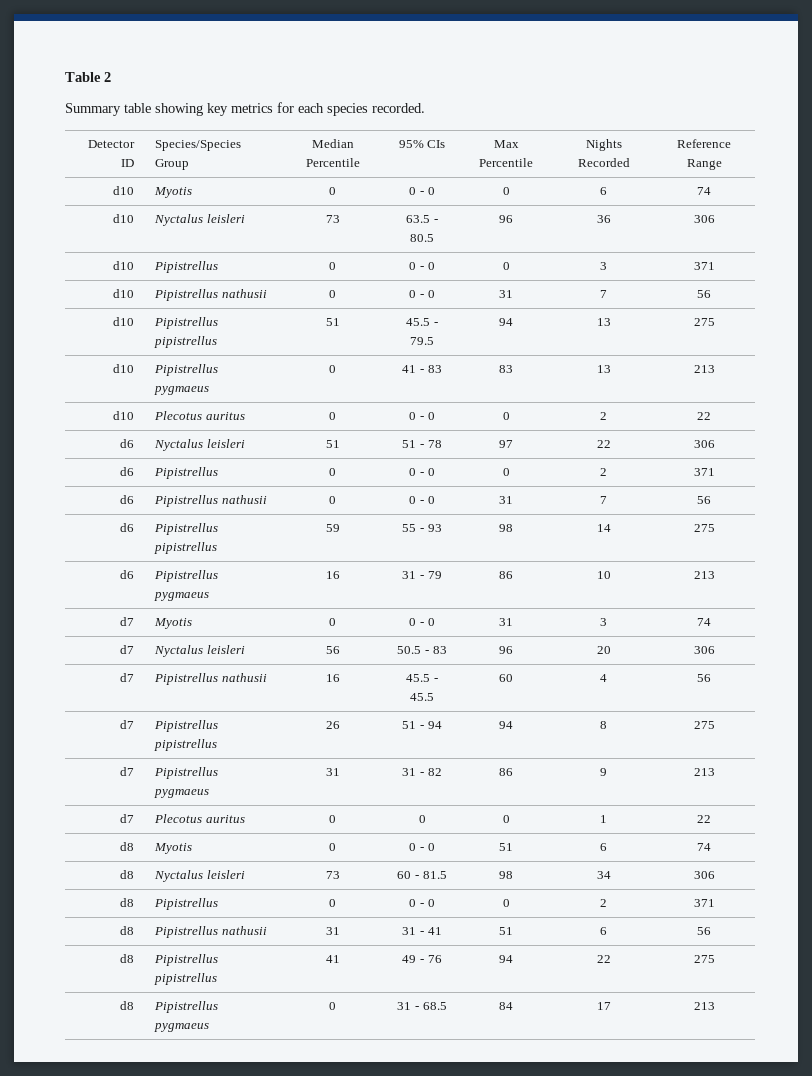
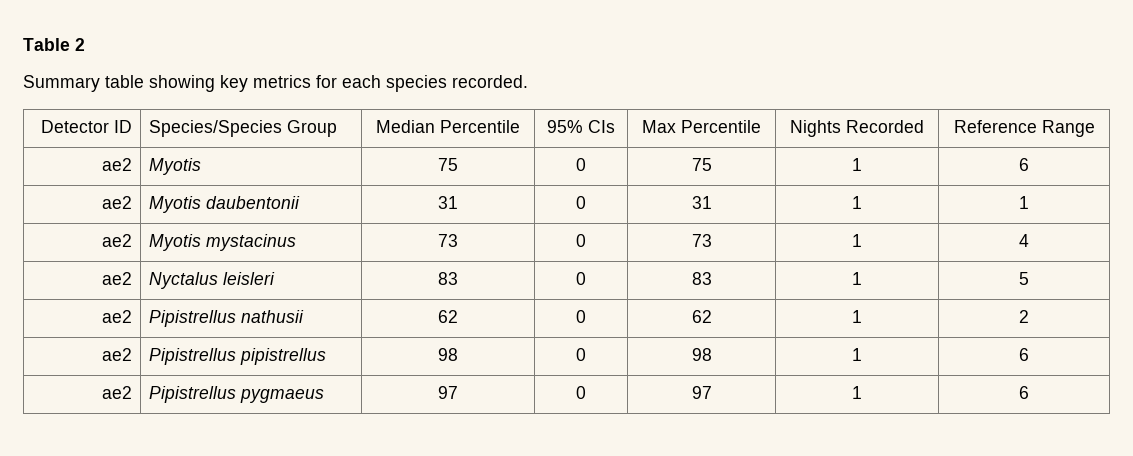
- d10 | Myotis | 0 | 0 - 0 | 0 | 6 | 74
- d10 | Nyctalus leisleri | 73 | 63.5 - 80.5 | 96 | 36 | 306
- d10 | Pipistrellus | 0 | 0 - 0 | 0 | 3 | 371
- d10 | Pipistrellus nathusii | 0 | 0 - 0 | 31 | 7 | 56
- d10 | Pipistrellus pipistrellus | 51 | 45.5 - 79.5 | 94 | 13 | 275
- d10 | Pipistrellus pygmaeus | 0 | 41 - 83 | 83 | 13 | 213
- d10 | Plecotus auritus | 0 | 0 - 0 | 0 | 2 | 22
- d6 | Nyctalus leisleri | 51 | 51 - 78 | 97 | 22 | 306
- d6 | Pipistrellus | 0 | 0 - 0 | 0 | 2 | 371
- d6 | Pipistrellus nathusii | 0 | 0 - 0 | 31 | 7 | 56
- d6 | Pipistrellus pipistrellus | 59 | 55 - 93 | 98 | 14 | 275
- d6 | Pipistrellus pygmaeus | 16 | 31 - 79 | 86 | 10 | 213
- d7 | Myotis | 0 | 0 - 0 | 31 | 3 | 74
- d7 | Nyctalus leisleri | 56 | 50.5 - 83 | 96 | 20 | 306
- d7 | Pipistrellus nathusii | 16 | 45.5 - 45.5 | 60 | 4 | 56
- d7 | Pipistrellus pipistrellus | 26 | 51 - 94 | 94 | 8 | 275
- d7 | Pipistrellus pygmaeus | 31 | 31 - 82 | 86 | 9 | 213
- d7 | Plecotus auritus | 0 | 0 | 0 | 1 | 22
- d8 | Myotis | 0 | 0 - 0 | 51 | 6 | 74
- d8 | Nyctalus leisleri | 73 | 60 - 81.5 | 98 | 34 | 306
- d8 | Pipistrellus | 0 | 0 - 0 | 0 | 2 | 371
- d8 | Pipistrellus nathusii | 31 | 31 - 41 | 51 | 6 | 56
- d8 | Pipistrellus pipistrellus | 41 | 49 - 76 | 94 | 22 | 275
- d8 | Pipistrellus pygmaeus | 0 | 31 - 68.5 | 84 | 17 | 213
+ ae2 | Myotis | 75 | 0 | 75 | 1 | 6
+ ae2 | Myotis daubentonii | 31 | 0 | 31 | 1 | 1
+ ae2 | Myotis mystacinus | 73 | 0 | 73 | 1 | 4
+ ae2 | Nyctalus leisleri | 83 | 0 | 83 | 1 | 5
+ ae2 | Pipistrellus nathusii | 62 | 0 | 62 | 1 | 2
+ ae2 | Pipistrellus pipistrellus | 98 | 0 | 98 | 1 | 6
+ ae2 | Pipistrellus pygmaeus | 97 | 0 | 97 | 1 | 6

